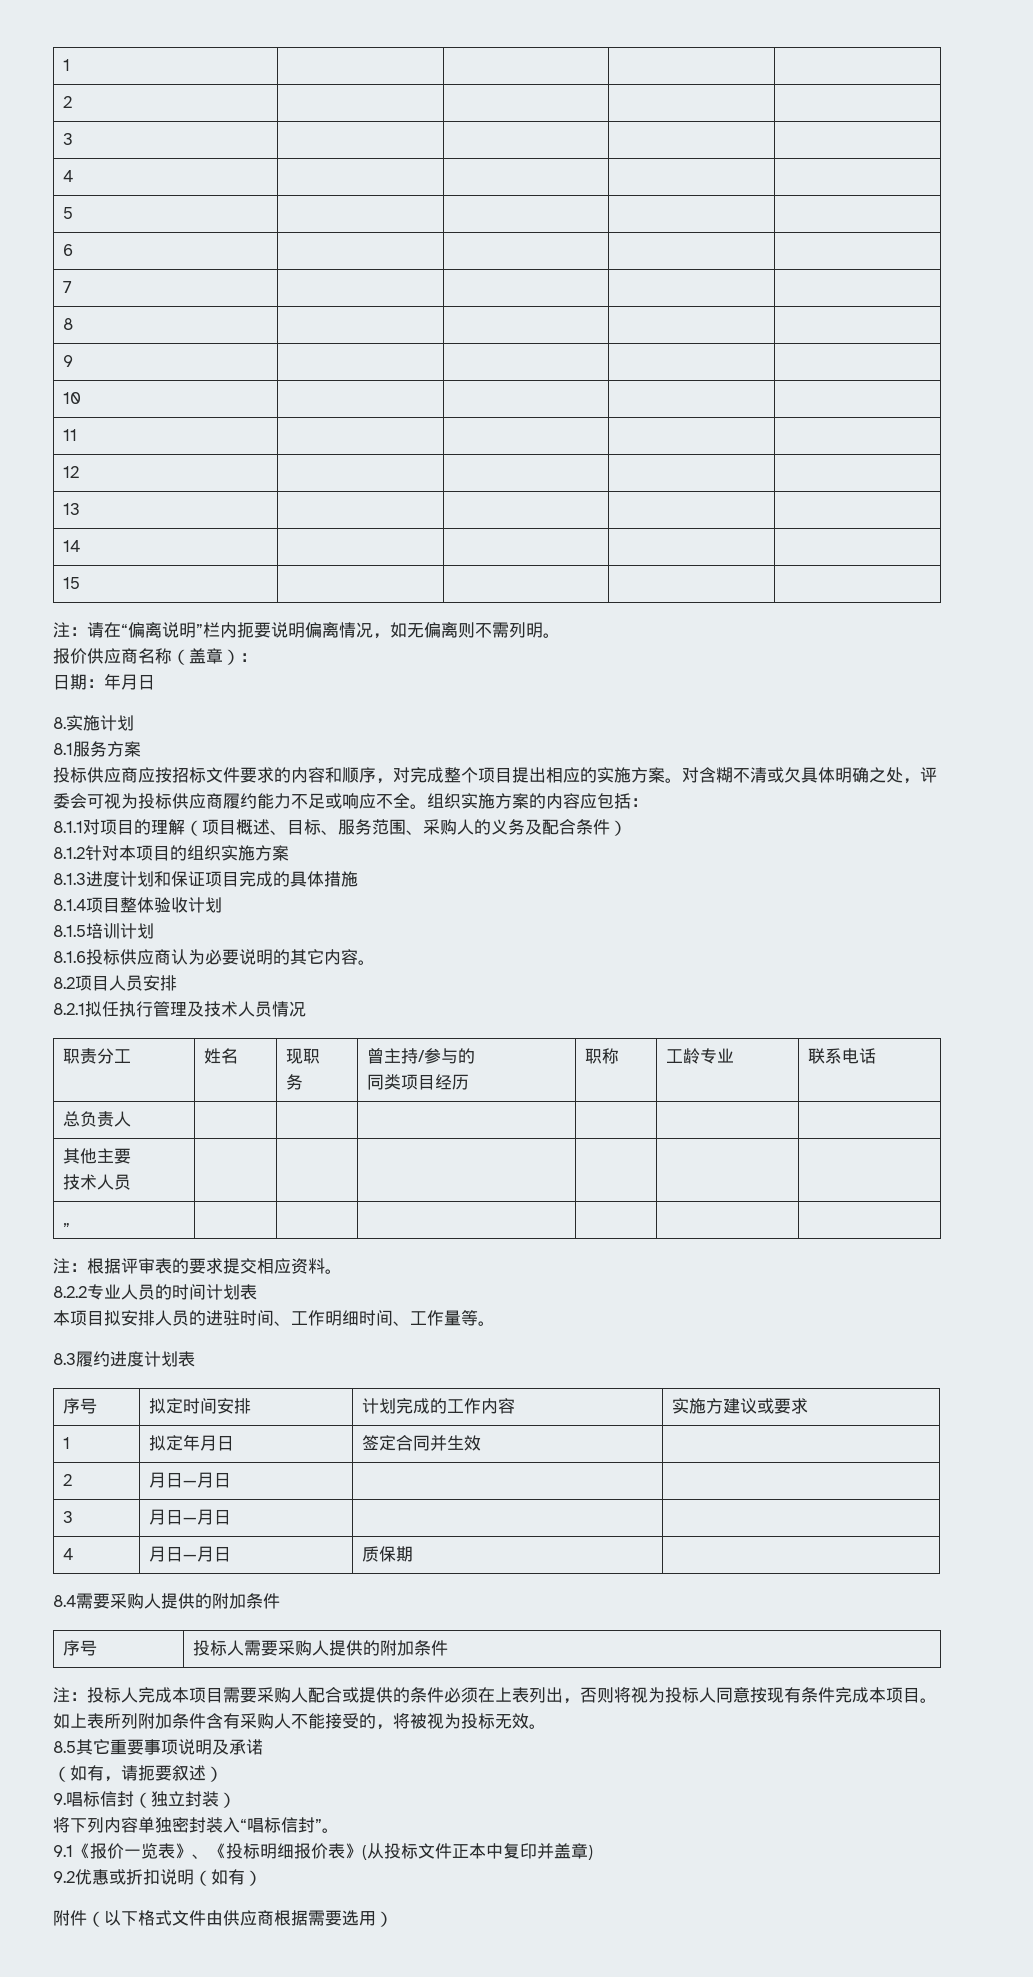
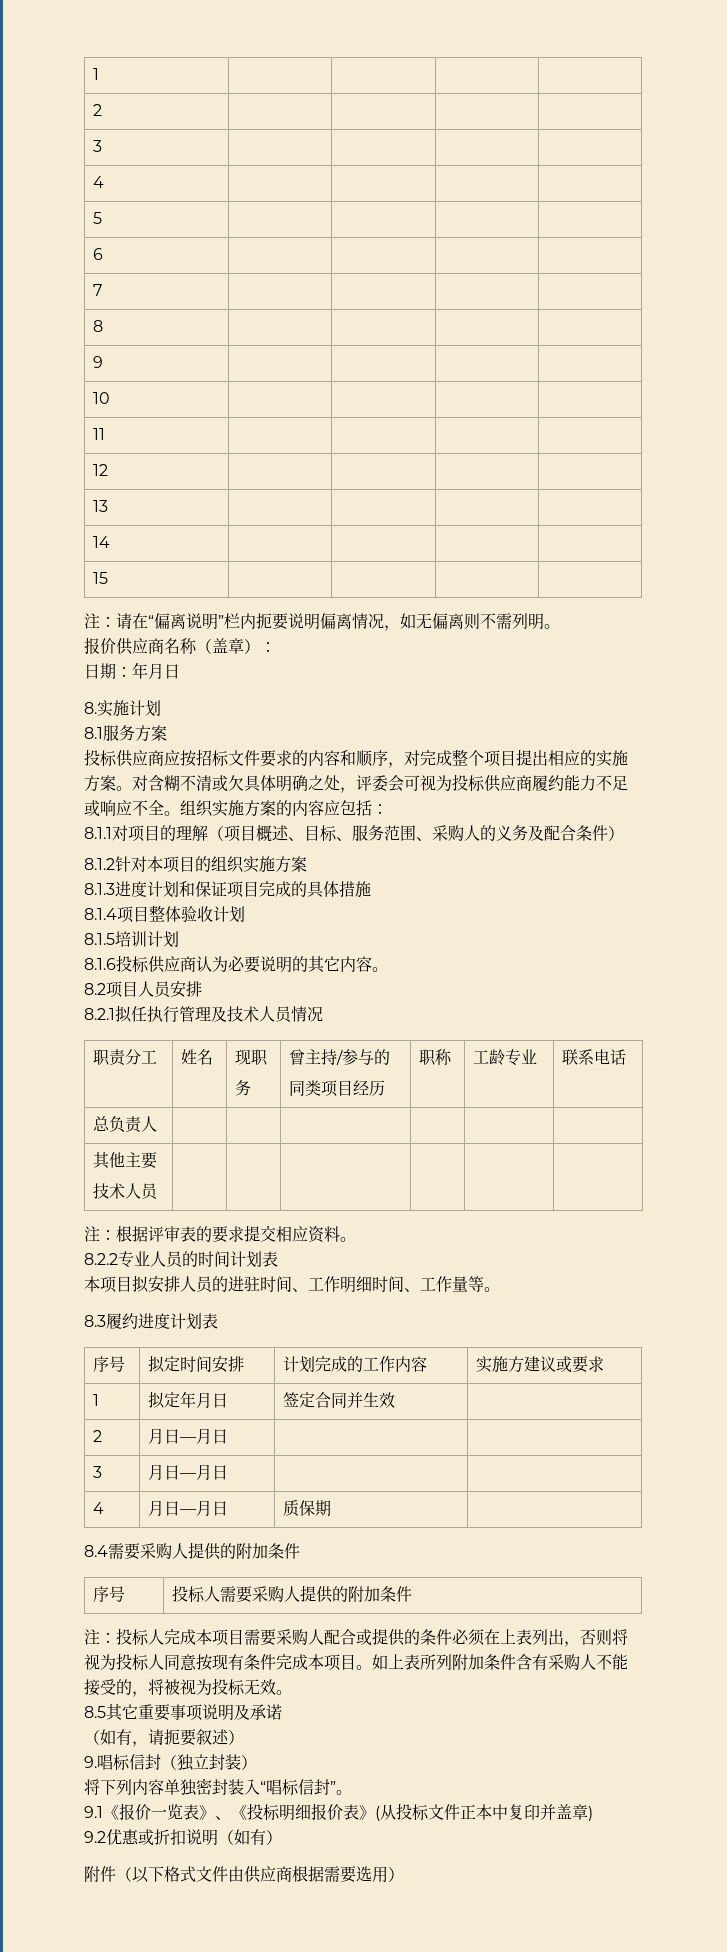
- „ | | | | | |

